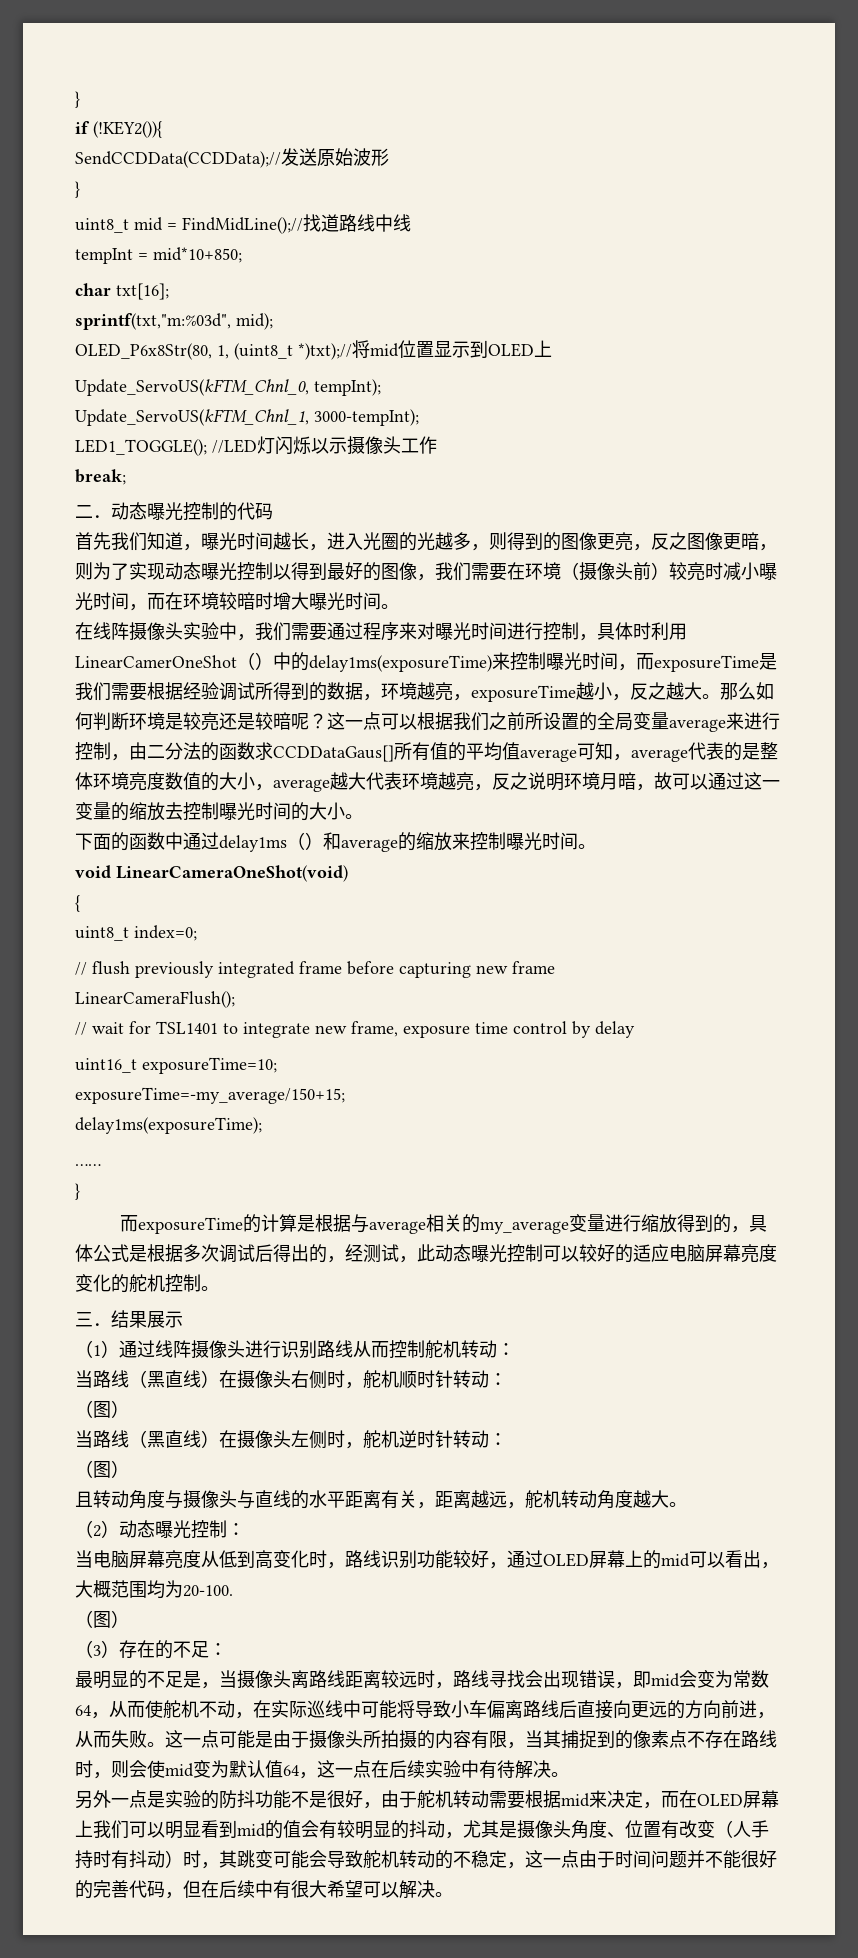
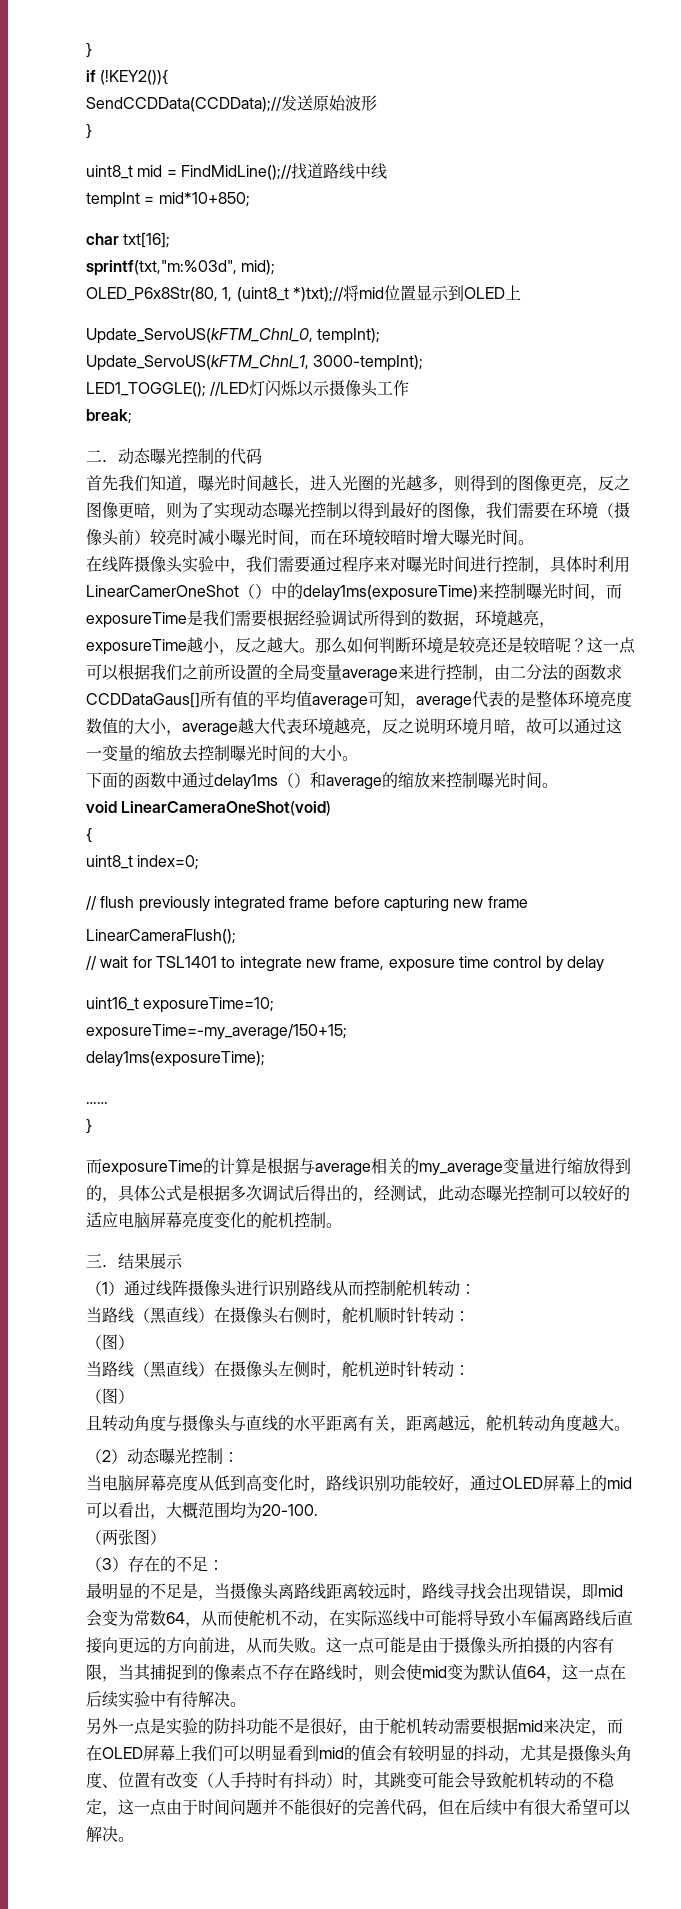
  当电脑屏幕亮度从低到高变化时，路线识别功能较好，通过OLED屏幕上的mid可以看出，大概范围均为20-100.
- （图）
+ （两张图）

